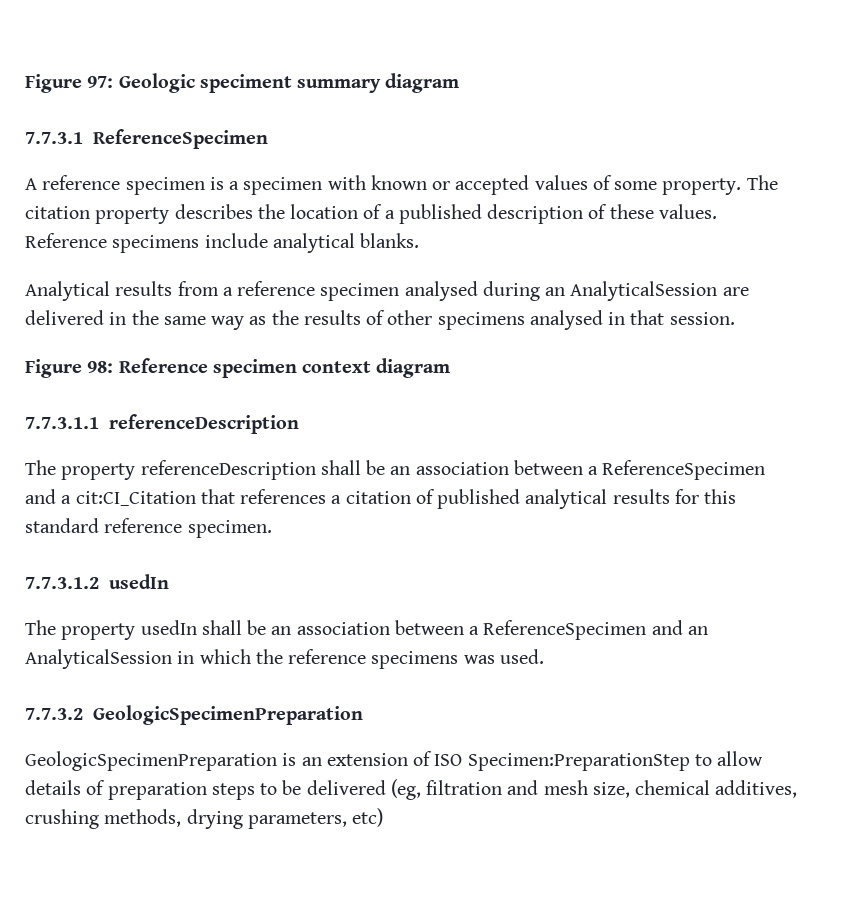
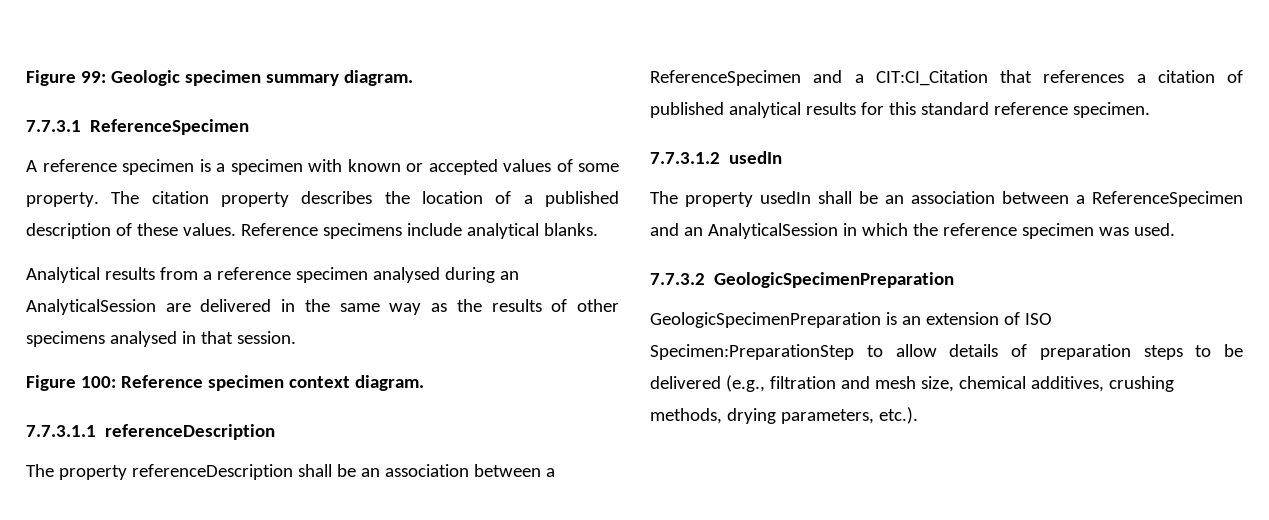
- Figure 97: Geologic speciment summary diagram
+ Figure 99: Geologic specimen summary diagram.
- Figure 98: Reference specimen context diagram
+ Figure 100: Reference specimen context diagram.
- The property referenceDescription shall be an association between a ReferenceSpecimen and a cit:CI_Citation that references a citation of published analytical results for this standard reference specimen.
+ The property referenceDescription shall be an association between a ReferenceSpecimen and a CIT:CI_Citation that references a citation of published analytical results for this standard reference specimen.
- The property usedIn shall be an association between a ReferenceSpecimen and an AnalyticalSession in which the reference specimens was used.
+ The property usedIn shall be an association between a ReferenceSpecimen and an AnalyticalSession in which the reference specimen was used.
- GeologicSpecimenPreparation is an extension of ISO Specimen:PreparationStep to allow details of preparation steps to be delivered (eg, filtration and mesh size, chemical additives, crushing methods, drying parameters, etc)
+ GeologicSpecimenPreparation is an extension of ISO Specimen:PreparationStep to allow details of preparation steps to be delivered (e.g., filtration and mesh size, chemical additives, crushing methods, drying parameters, etc.).

